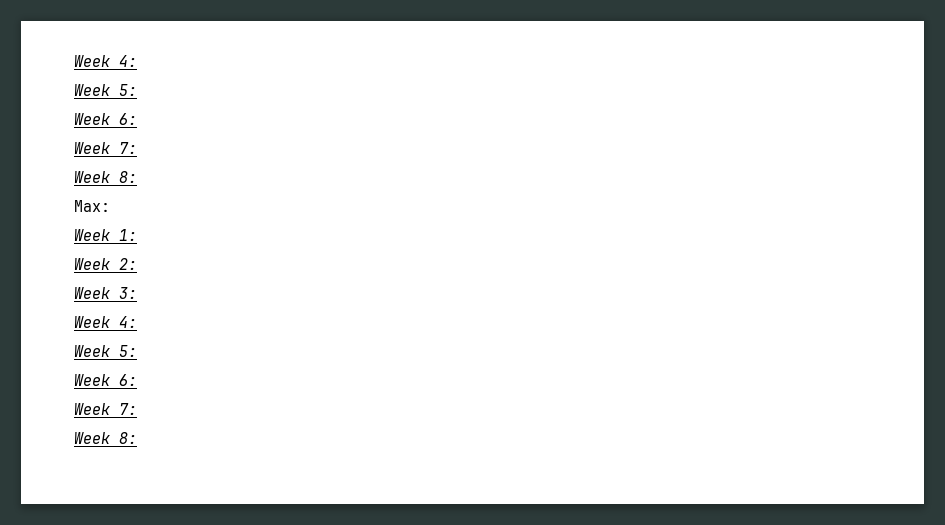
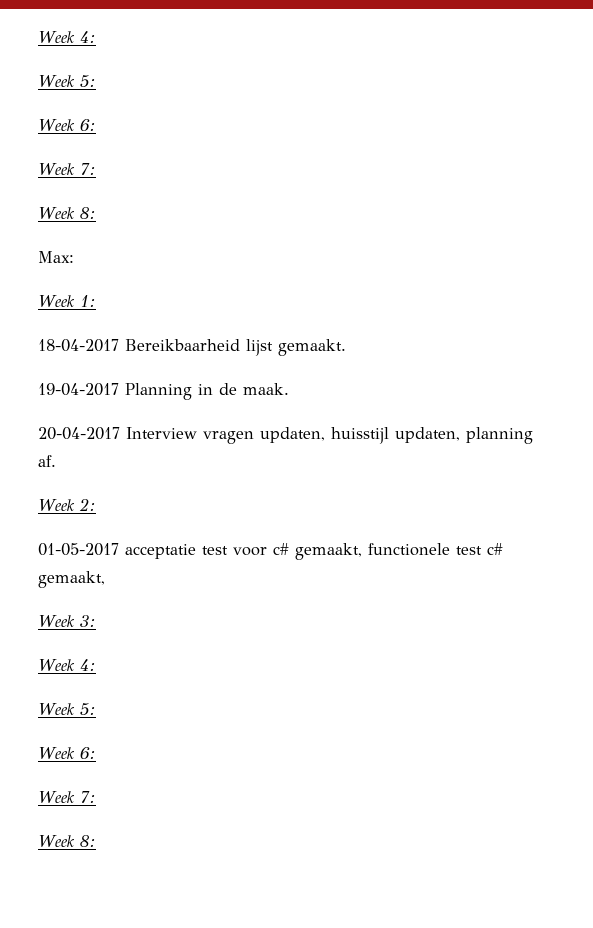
+ 18-04-2017 Bereikbaarheid lijst gemaakt.
+ 19-04-2017 Planning in de maak.
+ 20-04-2017 Interview vragen updaten, huisstijl updaten, planning af.
  Week 2:
+ 01-05-2017 acceptatie test voor c# gemaakt, functionele test c# gemaakt,

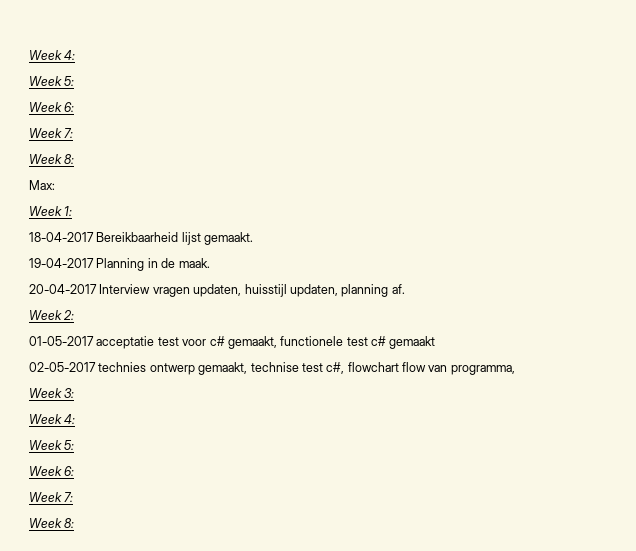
- 01-05-2017 acceptatie test voor c# gemaakt, functionele test c# gemaakt,
+ 01-05-2017 acceptatie test voor c# gemaakt, functionele test c# gemaakt
+ 02-05-2017 technies ontwerp gemaakt, technise test c#, flowchart flow van programma,

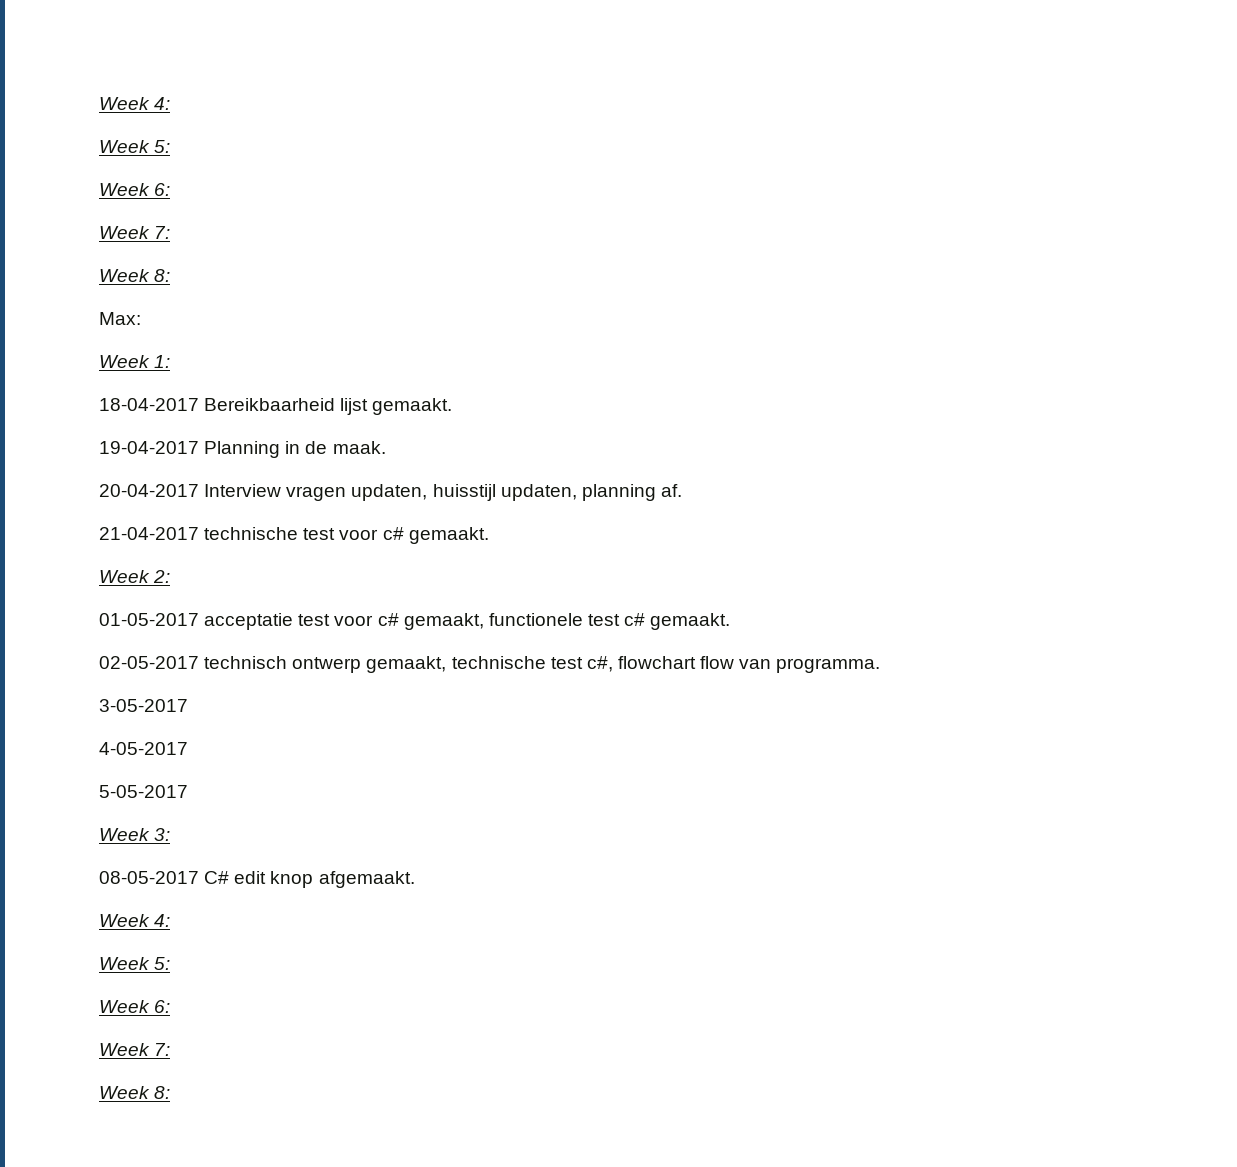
+ 21-04-2017 technische test voor c# gemaakt.
- 01-05-2017 acceptatie test voor c# gemaakt, functionele test c# gemaakt
+ 01-05-2017 acceptatie test voor c# gemaakt, functionele test c# gemaakt.
- 02-05-2017 technies ontwerp gemaakt, technise test c#, flowchart flow van programma,
+ 02-05-2017 technisch ontwerp gemaakt, technische test c#, flowchart flow van programma.
+ 3-05-2017
+ 4-05-2017
+ 5-05-2017
  Week 3:
+ 08-05-2017 C# edit knop afgemaakt.

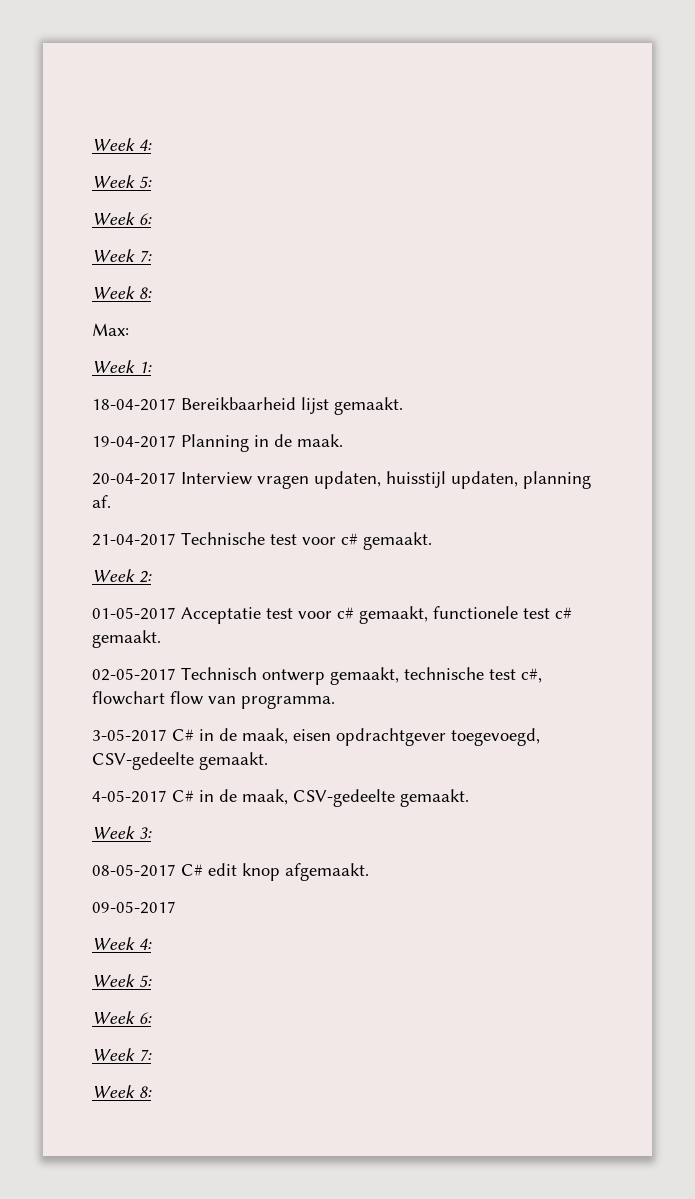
- 21-04-2017 technische test voor c# gemaakt.
+ 21-04-2017 Technische test voor c# gemaakt.
- 01-05-2017 acceptatie test voor c# gemaakt, functionele test c# gemaakt.
+ 01-05-2017 Acceptatie test voor c# gemaakt, functionele test c# gemaakt.
- 02-05-2017 technisch ontwerp gemaakt, technische test c#, flowchart flow van programma.
+ 02-05-2017 Technisch ontwerp gemaakt, technische test c#, flowchart flow van programma.
- 3-05-2017
- 4-05-2017
- 5-05-2017
+ 3-05-2017 C# in de maak, eisen opdrachtgever toegevoegd, CSV-gedeelte gemaakt.
+ 4-05-2017 C# in de maak, CSV-gedeelte gemaakt.
+ 09-05-2017

